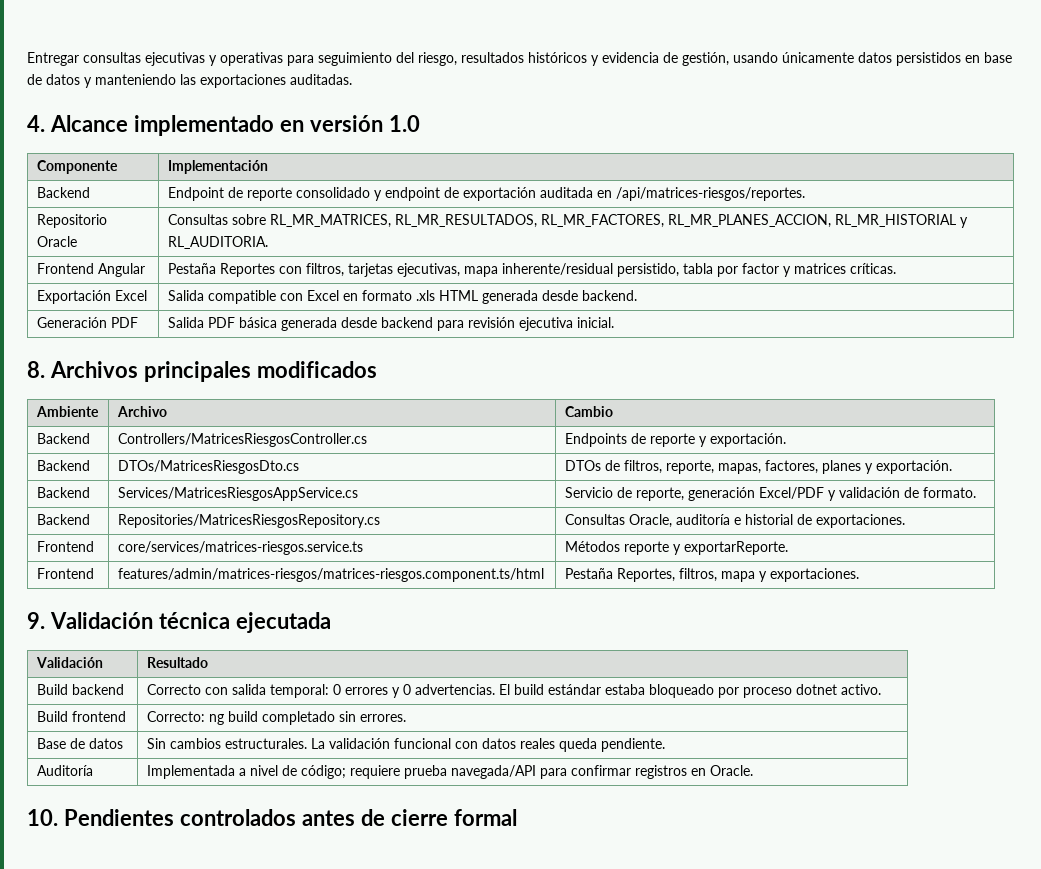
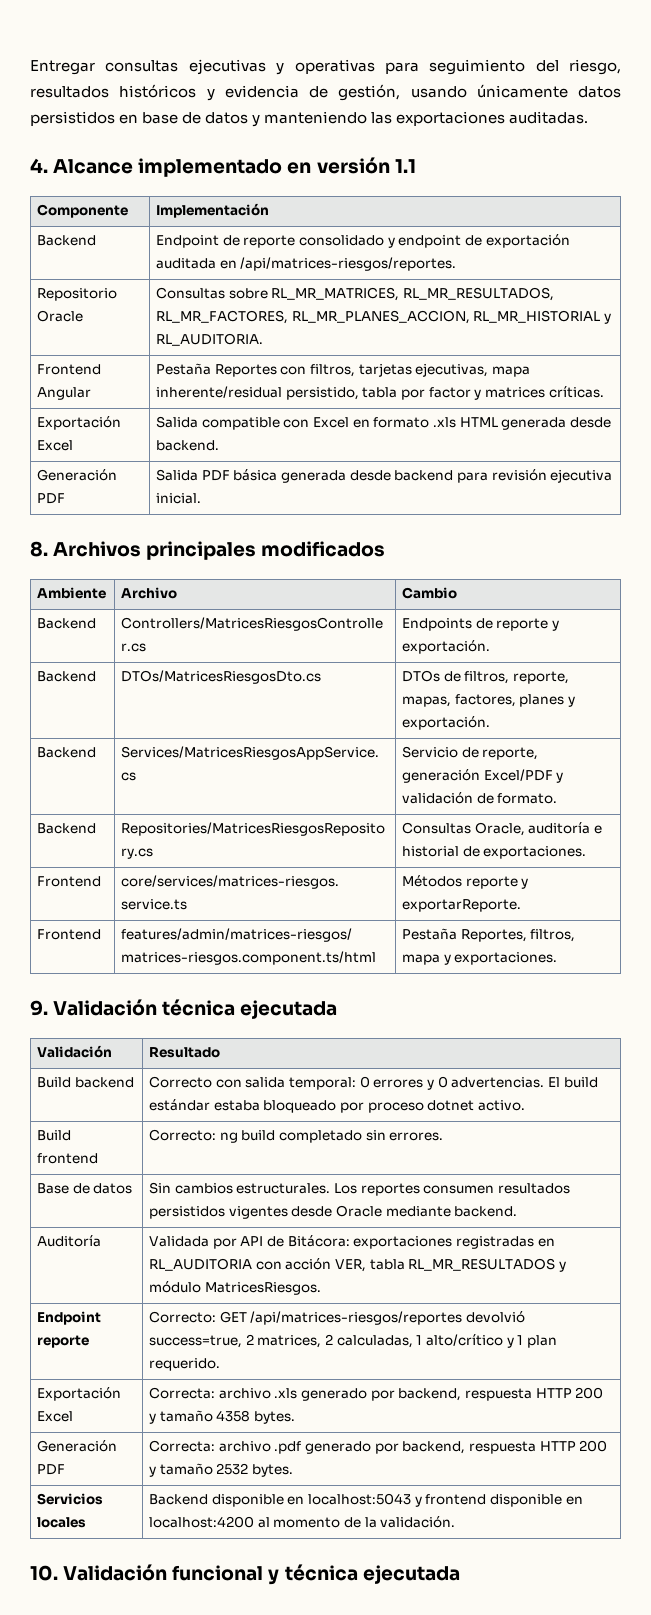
- 4. Alcance implementado en versión 1.0
+ 4. Alcance implementado en versión 1.1
- Base de datos | Sin cambios estructurales. La validación funcional con datos reales queda pendiente.
- Auditoría | Implementada a nivel de código; requiere prueba navegada/API para confirmar registros en Oracle.
- 10. Pendientes controlados antes de cierre formal
+ Base de datos | Sin cambios estructurales. Los reportes consumen resultados persistidos vigentes desde Oracle mediante backend.
+ Auditoría | Validada por API de Bitácora: exportaciones registradas en RL_AUDITORIA con acción VER, tabla RL_MR_RESULTADOS y módulo MatricesRiesgos.
+ Endpoint reporte | Correcto: GET /api/matrices-riesgos/reportes devolvió success=true, 2 matrices, 2 calculadas, 1 alto/crítico y 1 plan requerido.
+ Exportación Excel | Correcta: archivo .xls generado por backend, respuesta HTTP 200 y tamaño 4358 bytes.
+ Generación PDF | Correcta: archivo .pdf generado por backend, respuesta HTTP 200 y tamaño 2532 bytes.
+ Servicios locales | Backend disponible en localhost:5043 y frontend disponible en localhost:4200 al momento de la validación.
+ 10. Validación funcional y técnica ejecutada

